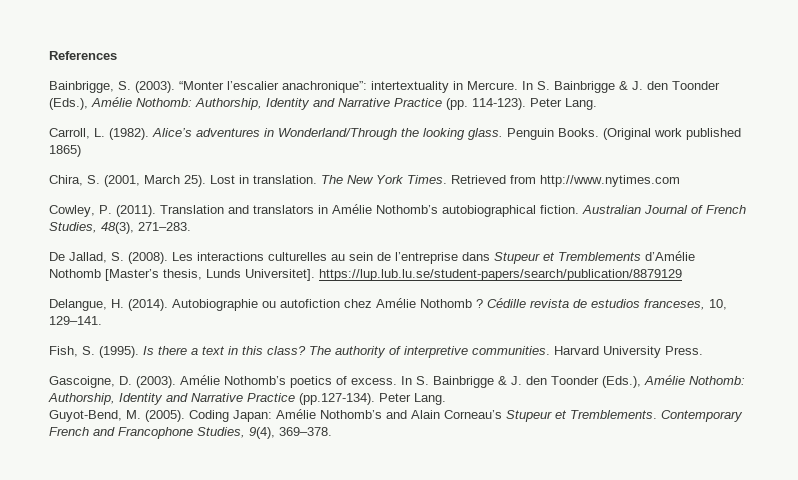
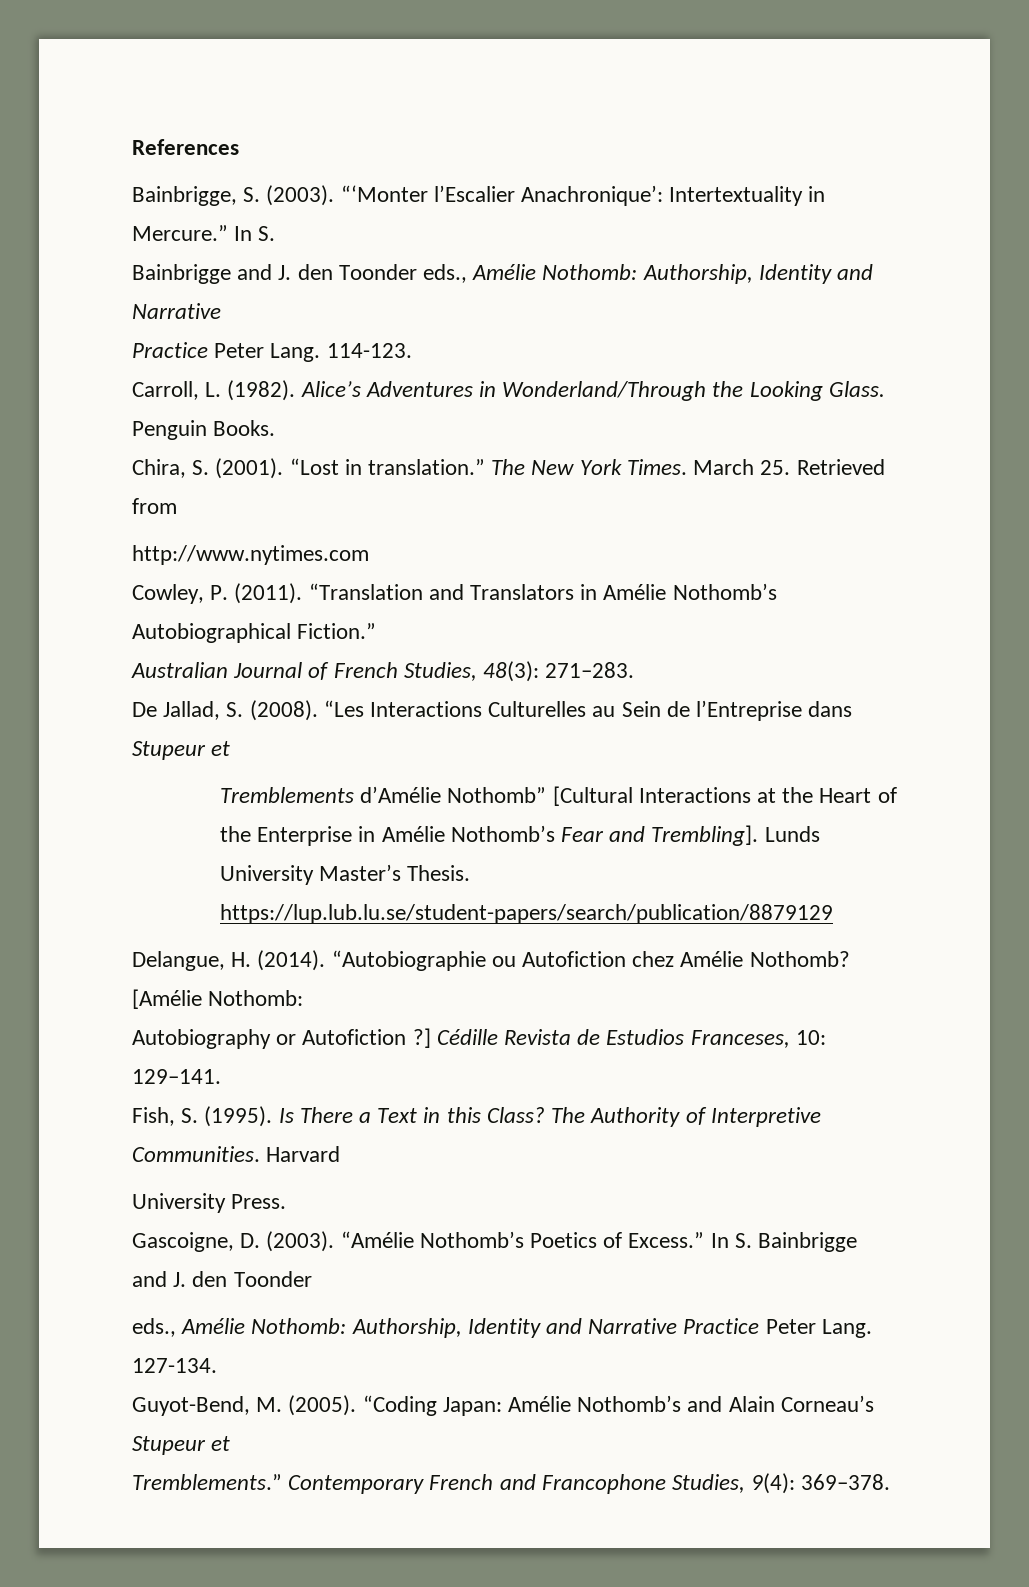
- “Monter l’escalier anachronique”: intertextuality in Mercure. In S. Bainbrigge & J. den Toonder (Eds.), Amélie Nothomb: Authorship, Identity and Narrative Practice (pp. 114-123). Peter Lang.
- Carroll, L. (1982). Alice’s adventures in Wonderland/Through the looking glass. Penguin Books. (Original work published 1865)
- Chira, S. (2001, March 25). Lost in translation. The New York Times. Retrieved from http://www.nytimes.com
- Cowley, P. (2011). Translation and translators in Amélie Nothomb’s autobiographical fiction. Australian Journal of French Studies, 48(3), 271–283.
- De Jallad, S. (2008). Les interactions culturelles au sein de l’entreprise dans Stupeur et Tremblements d’Amélie Nothomb [Master’s thesis, Lunds Universitet]. https://lup.lub.lu.se/student-papers/search/publication/8879129
- Delangue, H. (2014). Autobiographie ou autofiction chez Amélie Nothomb ? Cédille revista de estudios franceses, 10, 129–141.
- Fish, S. (1995). Is there a text in this class? The authority of interpretive communities. Harvard University Press.
- Gascoigne, D. (2003). Amélie Nothomb’s poetics of excess. In S. Bainbrigge & J. den Toonder (Eds.), Amélie Nothomb: Authorship, Identity and Narrative Practice (pp.127-134). Peter Lang.
+ “‘Monter l’Escalier Anachronique’: Intertextuality in Mercure.” In S.
+ Bainbrigge and J. den Toonder eds., Amélie Nothomb: Authorship, Identity and Narrative
+ Practice Peter Lang. 114-123.
+ Carroll, L. (1982). Alice’s Adventures in Wonderland/Through the Looking Glass. Penguin Books.
+ Chira, S. (2001). “Lost in translation.” The New York Times. March 25. Retrieved from
+ http://www.nytimes.com
+ Cowley, P. (2011). “Translation and Translators in Amélie Nothomb’s Autobiographical Fiction.”
+ Australian Journal of French Studies, 48(3): 271–283.
+ De Jallad, S. (2008). “Les Interactions Culturelles au Sein de l’Entreprise dans Stupeur et
+ Tremblements d’Amélie Nothomb” [Cultural Interactions at the Heart of the Enterprise in Amélie Nothomb’s Fear and Trembling]. Lunds University Master’s Thesis. https://lup.lub.lu.se/student-papers/search/publication/8879129
+ Delangue, H. (2014). “Autobiographie ou Autofiction chez Amélie Nothomb? [Amélie Nothomb:
+ Autobiography or Autofiction ?] Cédille Revista de Estudios Franceses, 10: 129–141.
+ Fish, S. (1995). Is There a Text in this Class? The Authority of Interpretive Communities. Harvard
+ University Press.
+ Gascoigne, D. (2003). “Amélie Nothomb’s Poetics of Excess.” In S. Bainbrigge and J. den Toonder
+ eds., Amélie Nothomb: Authorship, Identity and Narrative Practice Peter Lang. 127-134.
- Coding Japan: Amélie Nothomb’s and Alain Corneau’s Stupeur et Tremblements.
+ “Coding Japan: Amélie Nothomb’s and Alain Corneau’s Stupeur et
+ Tremblements.”
- Contemporary French and Francophone Studies, 9(4), 369–378.
+ Contemporary French and Francophone Studies, 9(4): 369–378.

